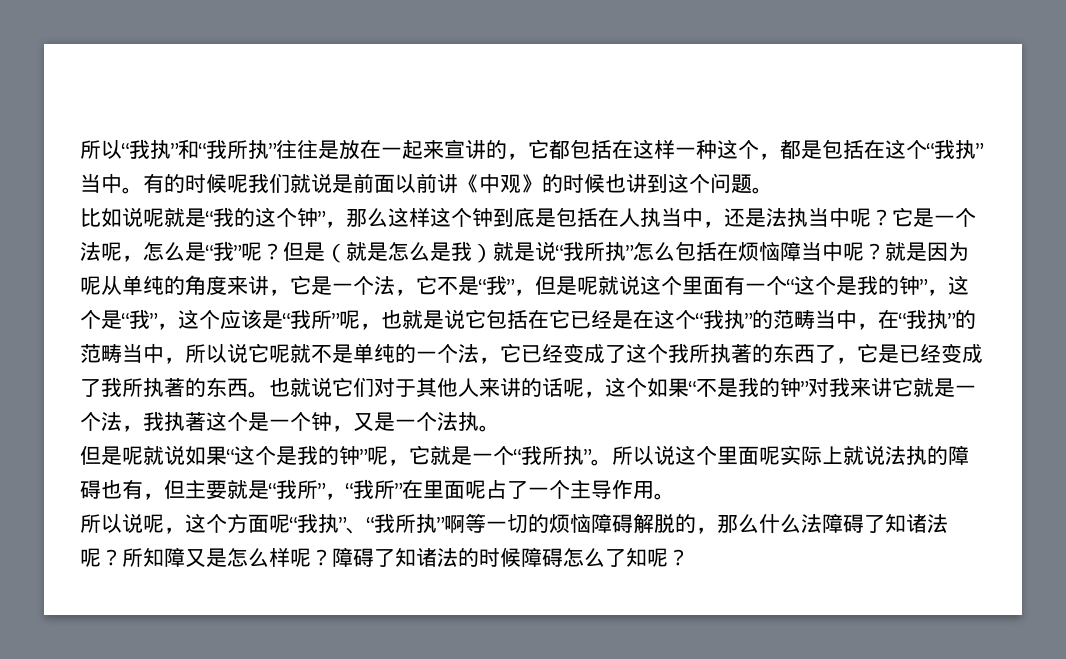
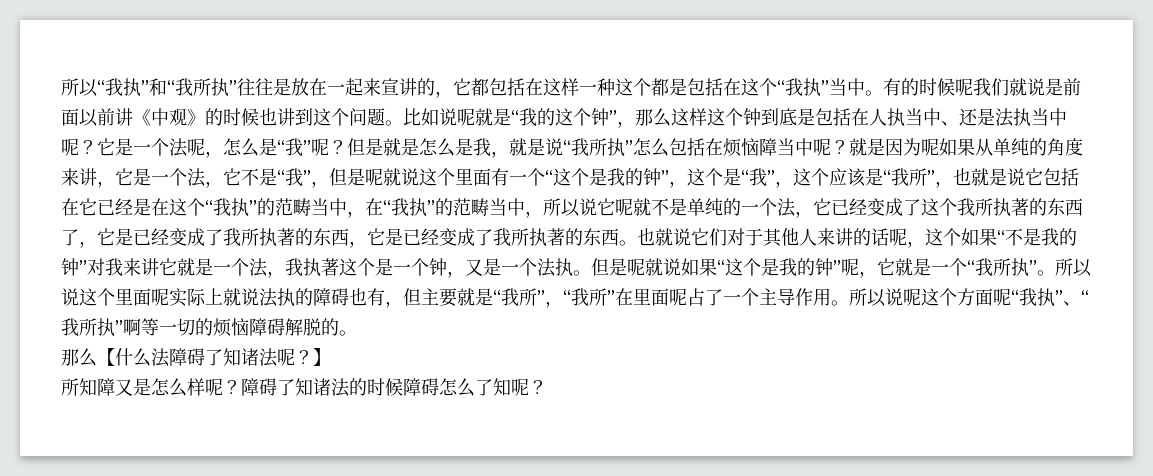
- 所以“我执”和“我所执”往往是放在一起来宣讲的，它都包括在这样一种这个，都是包括在这个“我执”当中。
+ 所以“我执”和“我所执”往往是放在一起来宣讲的，它都包括在这样一种这个都是包括在这个“我执”当中。
- 有的时候呢我们就说是前面以前讲《中观》的时候也讲到这个问题。
- 比如说呢就是“我的这个钟”，那么这样这个钟到底是包括在人执当中，还是法执当中呢？
+ 有的时候呢我们就说是前面以前讲《中观》的时候也讲到这个问题。比如说呢就是“我的这个钟”，那么这样这个钟到底是包括在人执当中、还是法执当中呢？
- 但是（就是怎么是我）就是说“我所执”怎么包括在烦恼障当中呢？
+ 但是就是怎么是我，就是说“我所执”怎么包括在烦恼障当中呢？
- 就是因为呢从单纯的角度来讲，它是一个法，它不是“我”，但是呢就说这个里面有一个“这个是我的钟”，这个是“我”，这个应该是“我所”呢，也就是说它包括在它已经是在这个“我执”的范畴当中，在“我执”的范畴当中，所以说它呢就不是单纯的一个法，它已经变成了这个我所执著的东西了，它是已经变成了我所执著的东西。
+ 就是因为呢如果从单纯的角度来讲，它是一个法，它不是“我”，但是呢就说这个里面有一个“这个是我的钟”，这个是“我”，这个应该是“我所”，也就是说它包括在它已经是在这个“我执”的范畴当中，在“我执”的范畴当中，所以说它呢就不是单纯的一个法，它已经变成了这个我所执著的东西了，它是已经变成了我所执著的东西，它是已经变成了我所执著的东西。
- 也就说它们对于其他人来讲的话呢，这个如果“不是我的钟”对我来讲它就是一个法，我执著这个是一个钟，又是一个法执。
- 但是呢就说如果“这个是我的钟”呢，它就是一个“我所执”。
+ 也就说它们对于其他人来讲的话呢，这个如果“不是我的钟”对我来讲它就是一个法，我执著这个是一个钟，又是一个法执。但是呢就说如果“这个是我的钟”呢，它就是一个“我所执”。
- 所以说这个里面呢实际上就说法执的障碍也有，但主要就是“我所”，“我所”在里面呢占了一个主导作用。
- 所以说呢，这个方面呢“我执”、“我所执”啊等一切的烦恼障碍解脱的，那么什么法障碍了知诸法呢？所知障又是怎么样呢？
+ 所以说这个里面呢实际上就说法执的障碍也有，但主要就是“我所”，“我所”在里面呢占了一个主导作用。所以说呢这个方面呢“我执”、“我所执”啊等一切的烦恼障碍解脱的。
+ 那么【什么法障碍了知诸法呢？】
+ 所知障又是怎么样呢？

